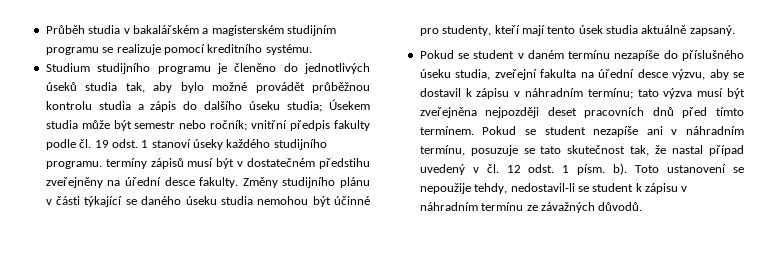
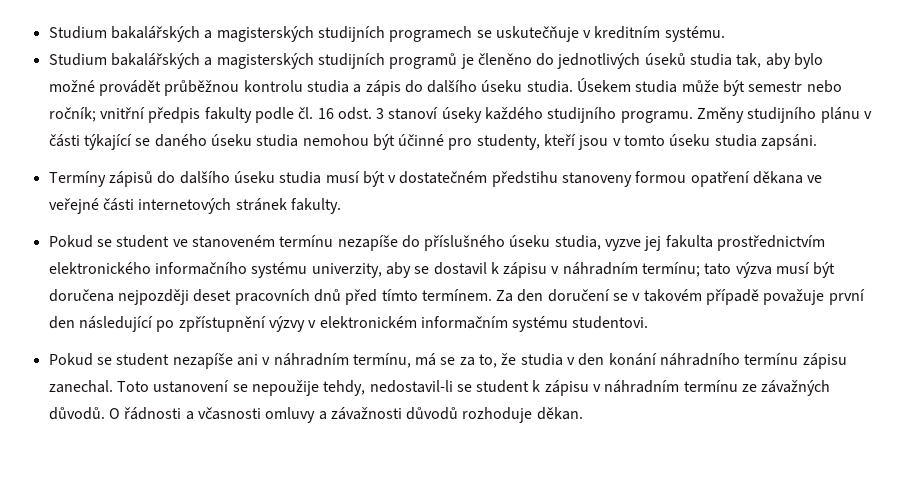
- Průběh studia v bakalářském a magisterském studijním programu se realizuje pomocí kreditního systému.
- Studium studijního programu je členěno do jednotlivých úseků studia tak, aby bylo možné provádět průběžnou kontrolu studia a zápis do dalšího úseku studia; Úsekem studia může být semestr nebo ročník; vnitřní předpis fakulty podle čl. 19 odst. 1 stanoví úseky každého studijního programu. termíny zápisů musí být v dostatečném předstihu zveřejněny na úřední desce fakulty.
+ Studium bakalářských a magisterských studijních programech se uskutečňuje v kreditním systému.
+ Studium bakalářských a magisterských studijních programů je členěno do jednotlivých úseků studia tak, aby bylo možné provádět průběžnou kontrolu studia a zápis do dalšího úseku studia. Úsekem studia může být semestr nebo ročník; vnitřní předpis fakulty podle čl. 16 odst. 3 stanoví úseky každého studijního programu.
- Změny studijního plánu v části týkající se daného úseku studia nemohou být účinné pro studenty, kteří mají tento úsek studia aktuálně zapsaný.
- Pokud se student v daném termínu nezapíše do příslušného úseku studia, zveřejní fakulta na úřední desce výzvu, aby se dostavil k zápisu v náhradním termínu; tato výzva musí být zveřejněna nejpozději deset pracovních dnů před tímto termínem. Pokud se student nezapíše ani v náhradním termínu, posuzuje se tato skutečnost tak, že nastal případ uvedený v čl. 12 odst. 1 písm. b).
+ Změny studijního plánu v části týkající se daného úseku studia nemohou být účinné pro studenty, kteří jsou v tomto úseku studia zapsáni.
+ Termíny zápisů do dalšího úseku studia musí být v dostatečném předstihu stanoveny formou opatření děkana ve veřejné části internetových stránek fakulty.
+ Pokud se student ve stanoveném termínu nezapíše do příslušného úseku studia, vyzve jej fakulta prostřednictvím elektronického informačního systému univerzity, aby se dostavil k zápisu v náhradním termínu; tato výzva musí být doručena nejpozději deset pracovních dnů před tímto termínem. Za den doručení se v takovém případě považuje první den následující po zpřístupnění výzvy v elektronickém informačním systému studentovi.
+ Pokud se student nezapíše ani v náhradním termínu, má se za to, že studia v den konání náhradního termínu zápisu zanechal.
+ O řádnosti a včasnosti omluvy a závažnosti důvodů rozhoduje děkan.

